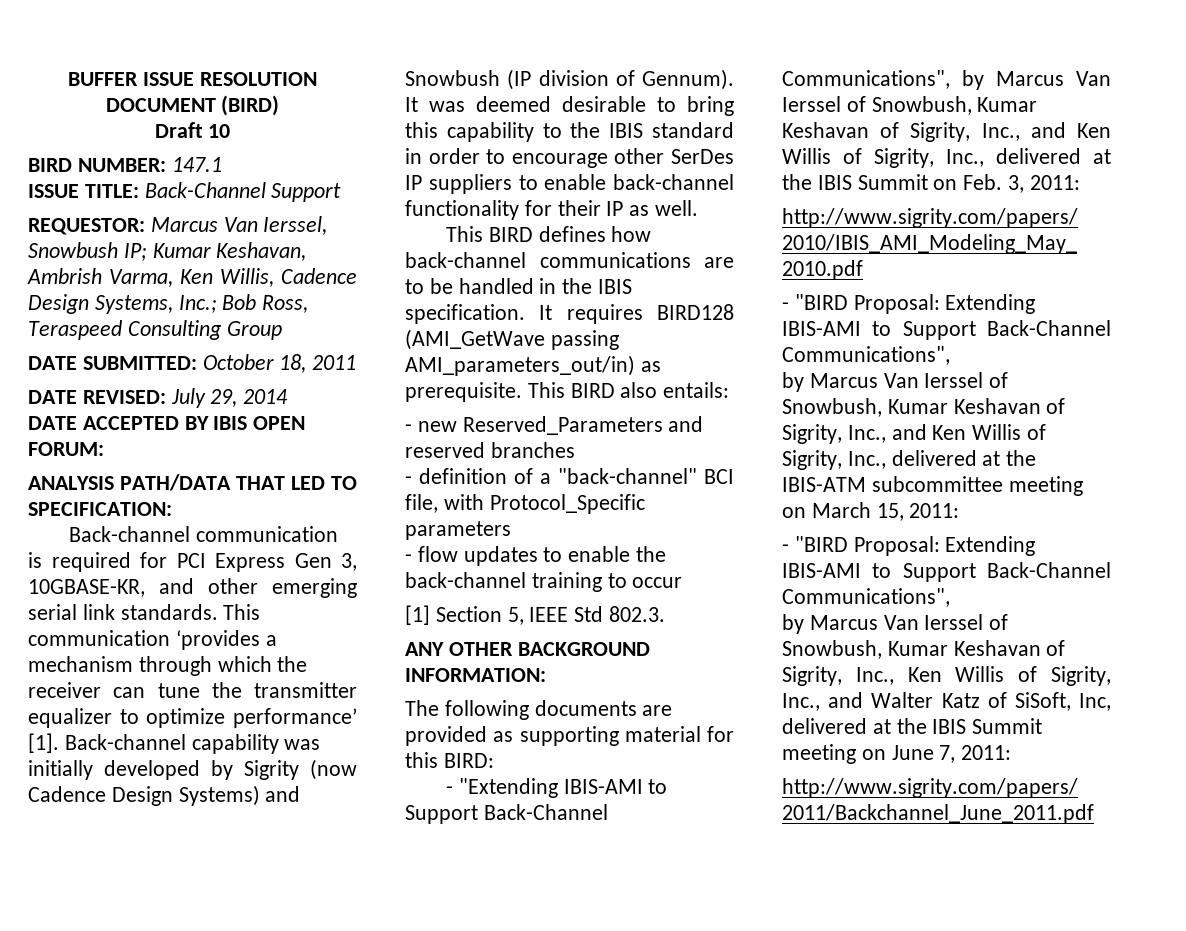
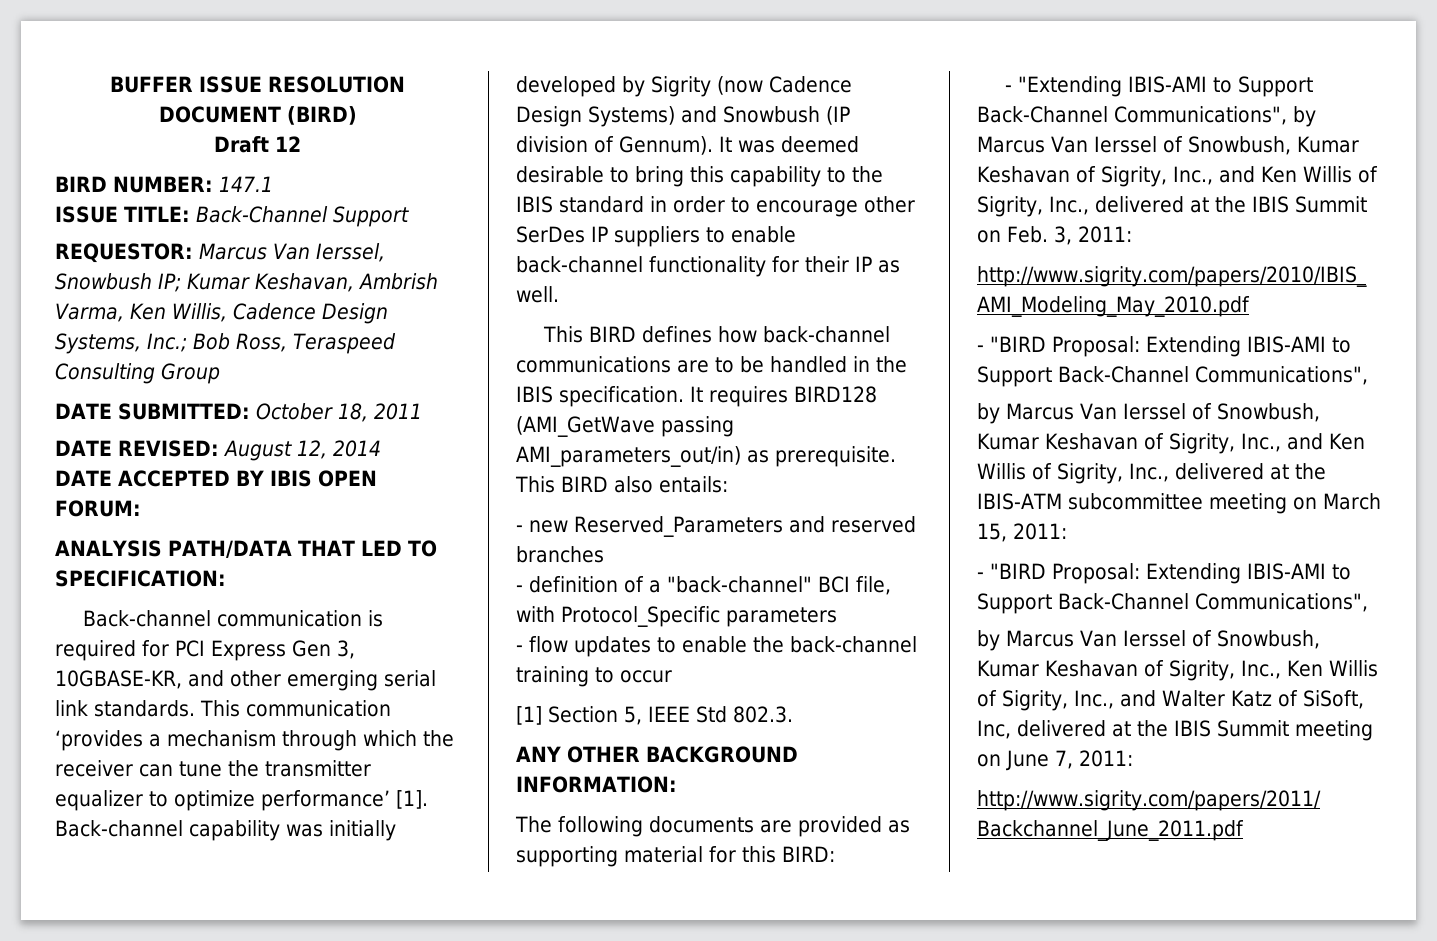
- Draft 10
+ Draft 12
- DATE REVISED: July 29, 2014
+ DATE REVISED: August 12, 2014

